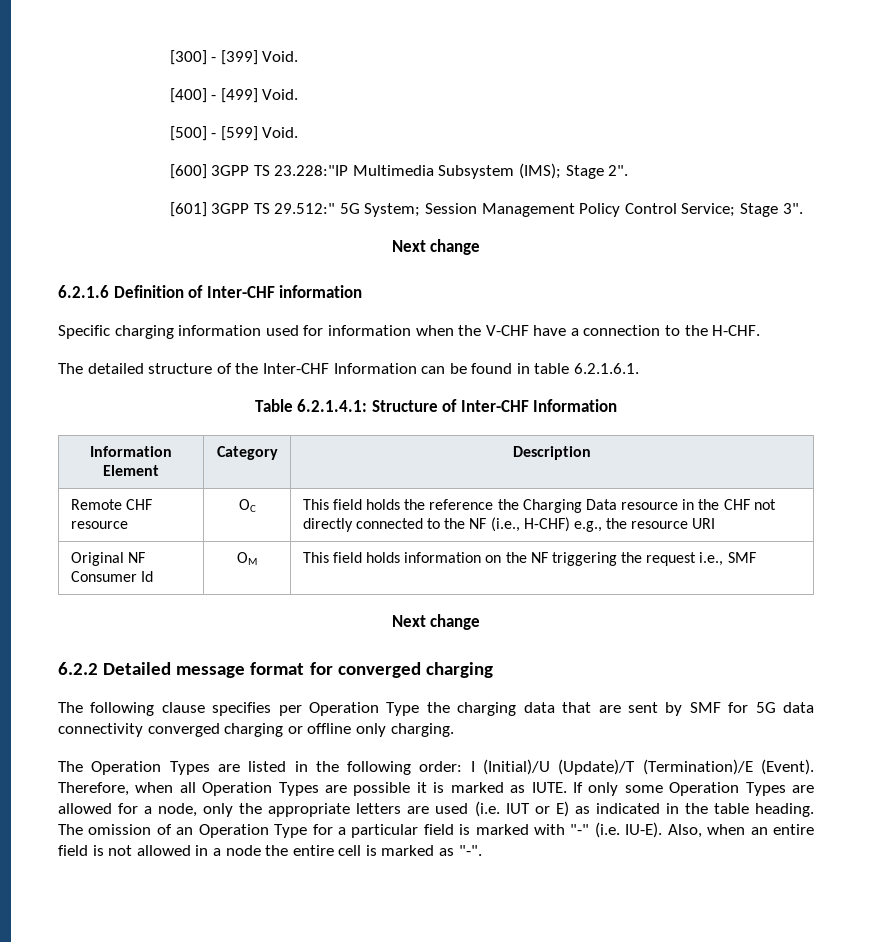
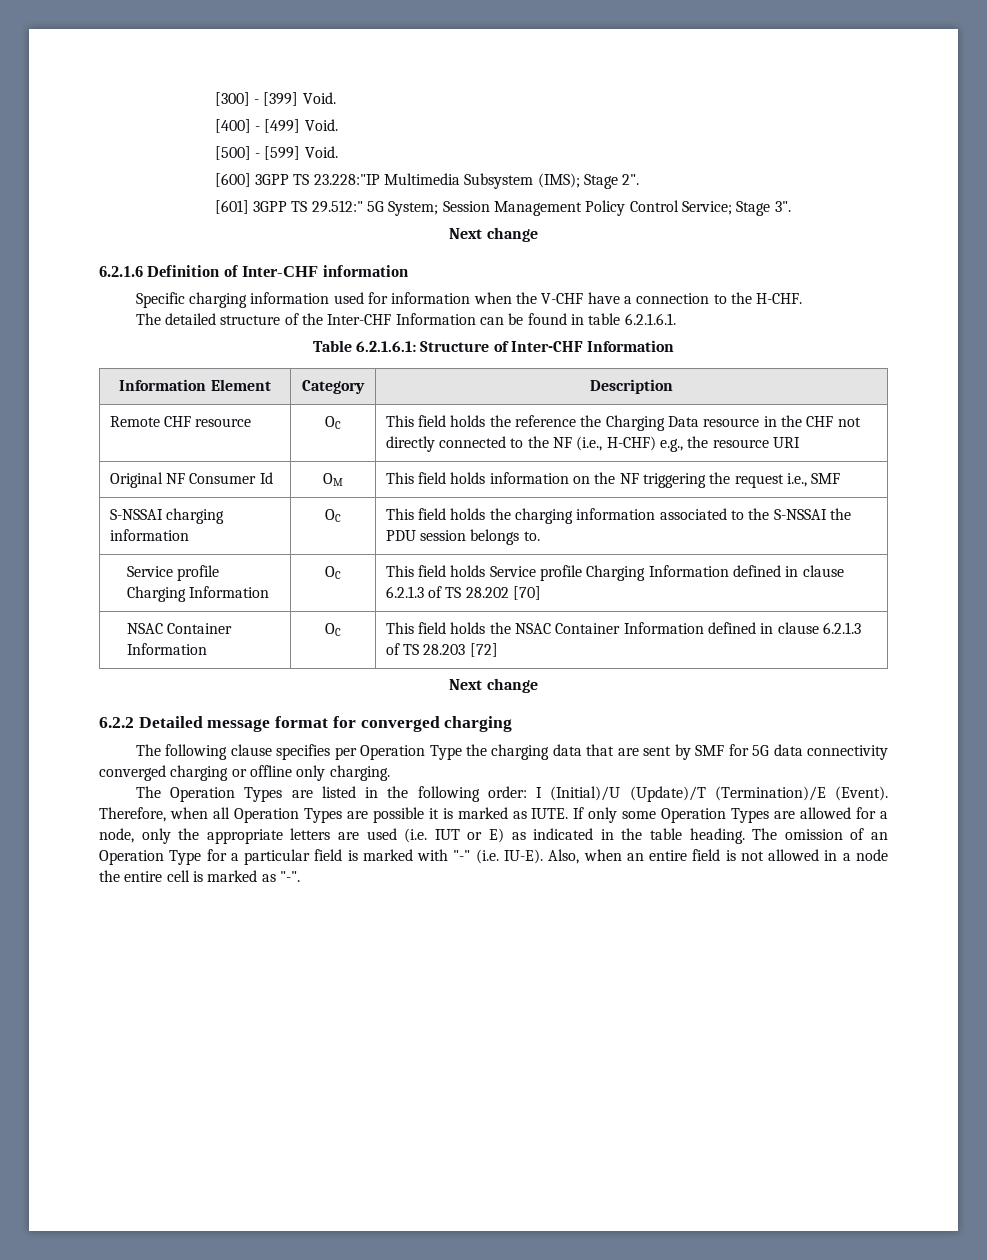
- Table 6.2.1.4.1: Structure of Inter-CHF Information
+ Table 6.2.1.6.1: Structure of Inter-CHF Information
+ S-NSSAI charging information | OC | This field holds the charging information associated to the S-NSSAI the PDU session belongs to.
+ Service profile Charging Information | OC | This field holds Service profile Charging Information defined in clause 6.2.1.3 of TS 28.202 [70]
+ NSAC Container Information | OC | This field holds the NSAC Container Information defined in clause 6.2.1.3 of TS 28.203 [72]

